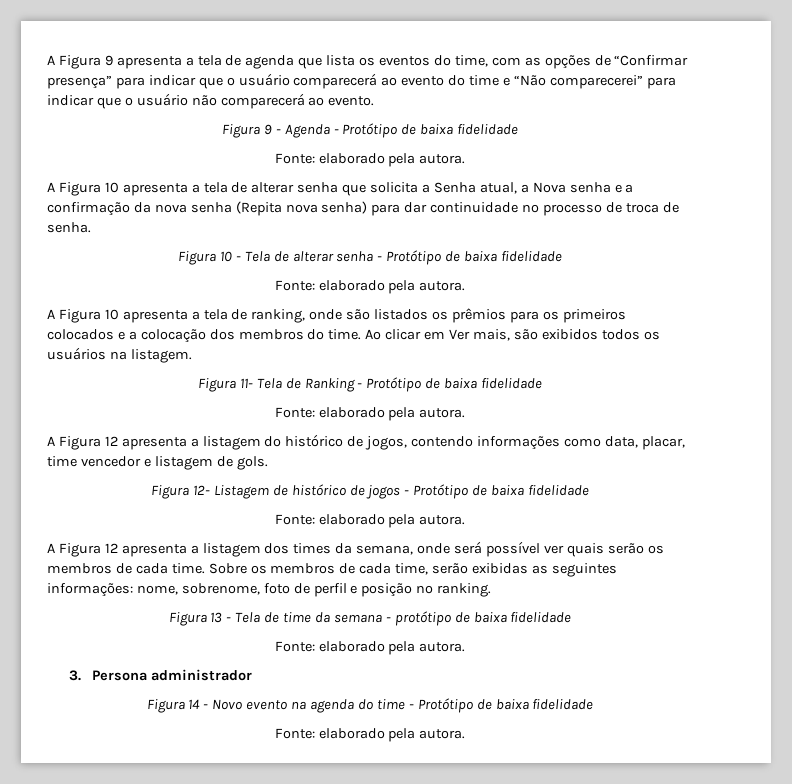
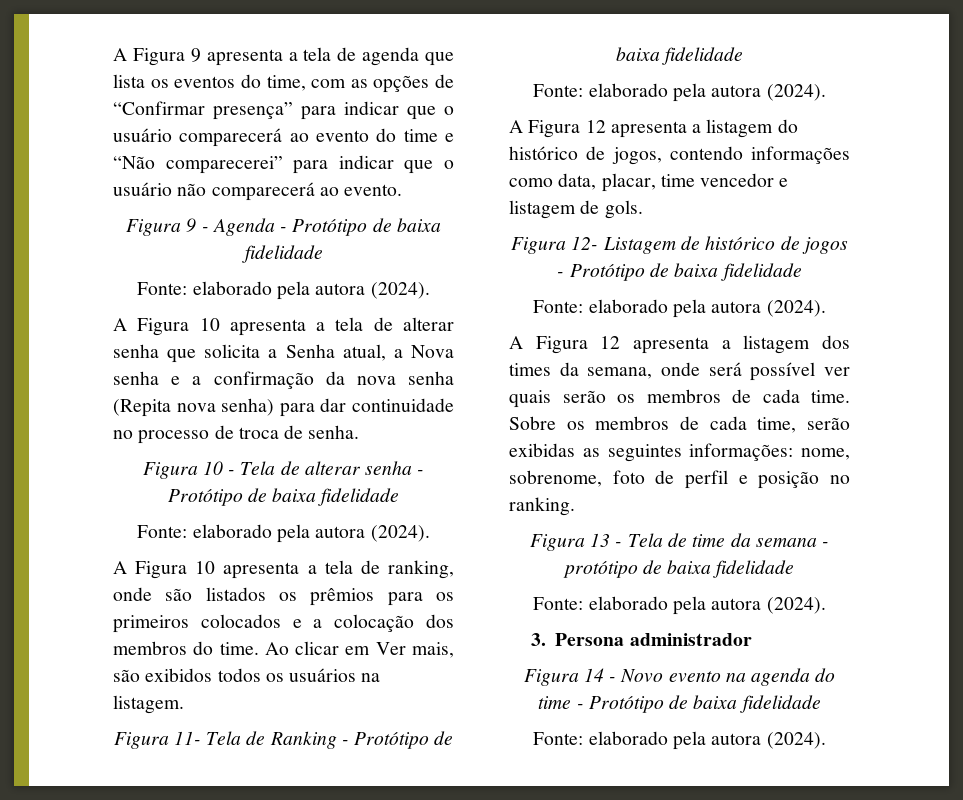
  Figura 9 - Agenda - Protótipo de baixa fidelidade
- Fonte: elaborado pela autora.
+ Fonte: elaborado pela autora (2024).
  Figura 10 - Tela de alterar senha - Protótipo de baixa fidelidade
- Fonte: elaborado pela autora.
+ Fonte: elaborado pela autora (2024).
  Figura 11- Tela de Ranking - Protótipo de baixa fidelidade
- Fonte: elaborado pela autora.
+ Fonte: elaborado pela autora (2024).
  Figura 12- Listagem de histórico de jogos - Protótipo de baixa fidelidade
- Fonte: elaborado pela autora.
+ Fonte: elaborado pela autora (2024).
  Figura 13 - Tela de time da semana - protótipo de baixa fidelidade
- Fonte: elaborado pela autora.
+ Fonte: elaborado pela autora (2024).
  Figura 14 - Novo evento na agenda do time - Protótipo de baixa fidelidade
- Fonte: elaborado pela autora.
+ Fonte: elaborado pela autora (2024).

